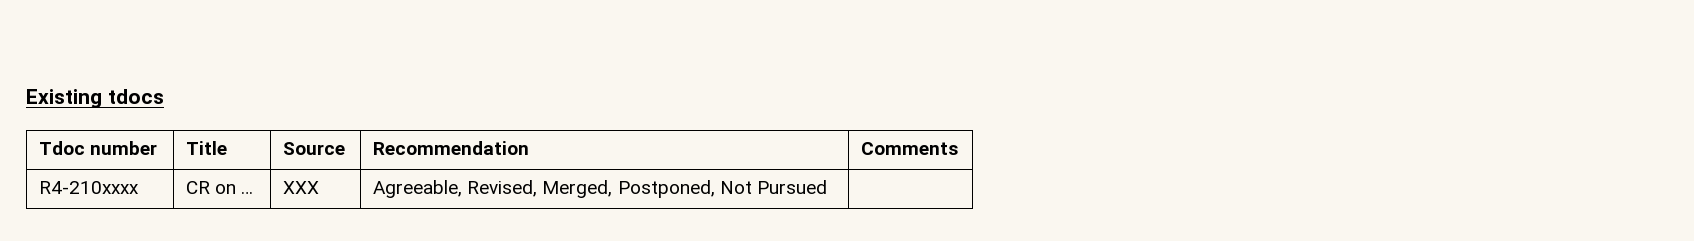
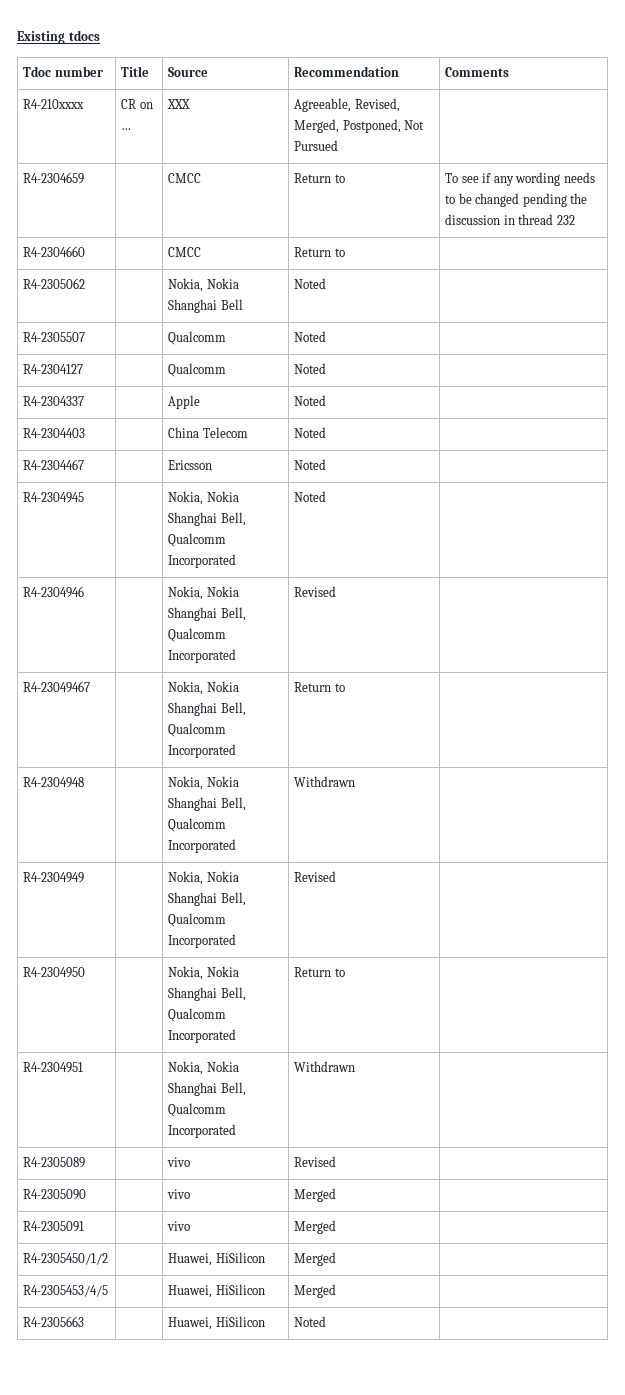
+ R4-2304659 | | CMCC | Return to | To see if any wording needs to be changed pending the discussion in thread 232
+ R4-2304660 | | CMCC | Return to |
+ R4-2305062 | | Nokia, Nokia Shanghai Bell | Noted |
+ R4-2305507 | | Qualcomm | Noted |
+ R4-2304127 | | Qualcomm | Noted |
+ R4-2304337 | | Apple | Noted |
+ R4-2304403 | | China Telecom | Noted |
+ R4-2304467 | | Ericsson | Noted |
+ R4-2304945 | | Nokia, Nokia Shanghai Bell, Qualcomm Incorporated | Noted |
+ R4-2304946 | | Nokia, Nokia Shanghai Bell, Qualcomm Incorporated | Revised |
+ R4-23049467 | | Nokia, Nokia Shanghai Bell, Qualcomm Incorporated | Return to |
+ R4-2304948 | | Nokia, Nokia Shanghai Bell, Qualcomm Incorporated | Withdrawn |
+ R4-2304949 | | Nokia, Nokia Shanghai Bell, Qualcomm Incorporated | Revised |
+ R4-2304950 | | Nokia, Nokia Shanghai Bell, Qualcomm Incorporated | Return to |
+ R4-2304951 | | Nokia, Nokia Shanghai Bell, Qualcomm Incorporated | Withdrawn |
+ R4-2305089 | | vivo | Revised |
+ R4-2305090 | | vivo | Merged |
+ R4-2305091 | | vivo | Merged |
+ R4-2305450/1/2 | | Huawei, HiSilicon | Merged |
+ R4-2305453/4/5 | | Huawei, HiSilicon | Merged |
+ R4-2305663 | | Huawei, HiSilicon | Noted |

